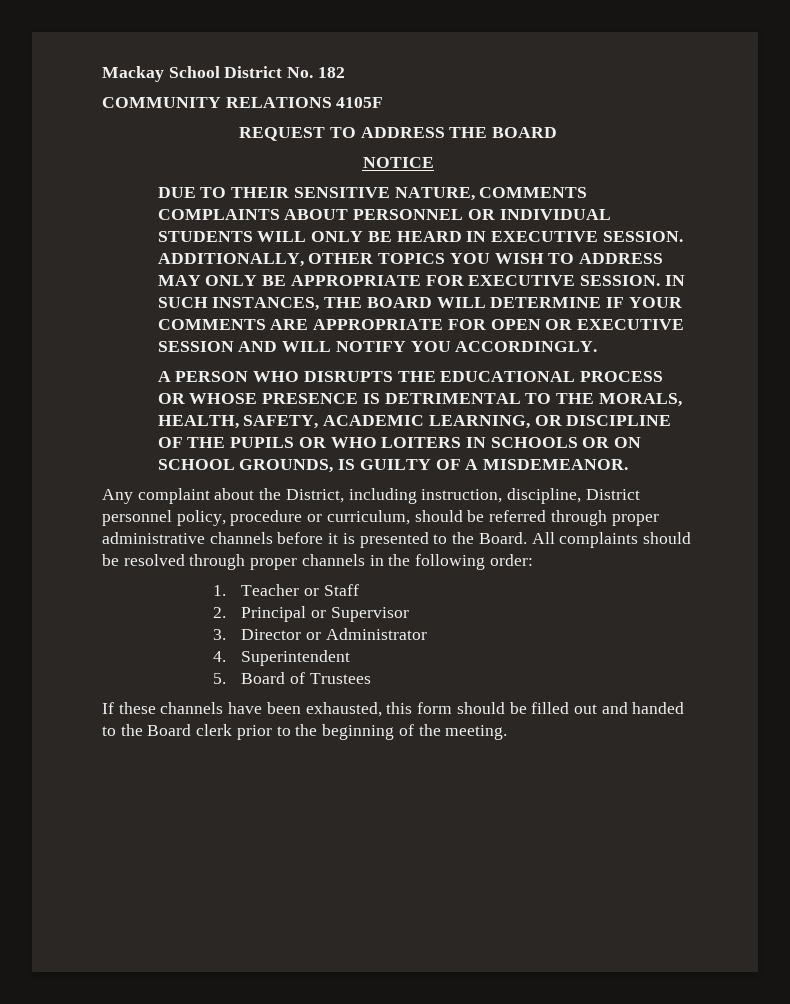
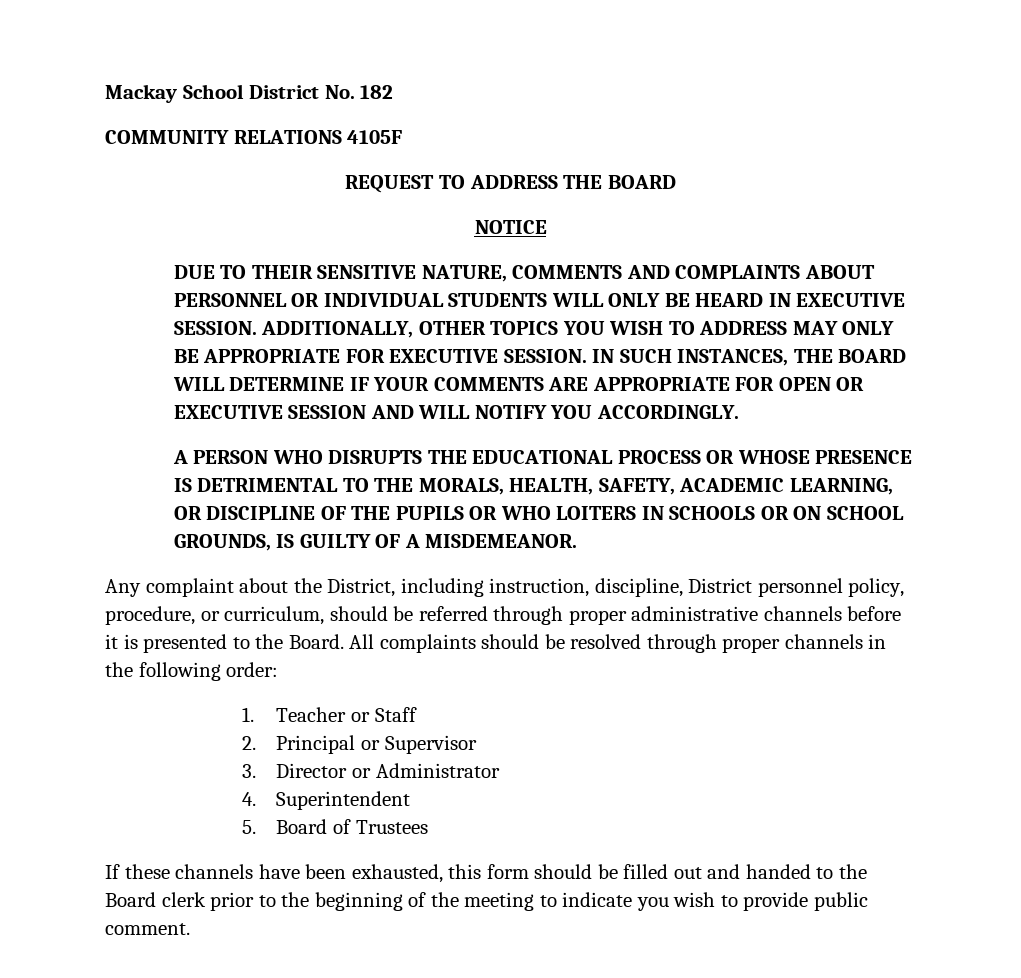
- DUE TO THEIR SENSITIVE NATURE, COMMENTS COMPLAINTS ABOUT PERSONNEL OR INDIVIDUAL STUDENTS WILL ONLY BE HEARD IN EXECUTIVE SESSION.
+ DUE TO THEIR SENSITIVE NATURE, COMMENTS AND COMPLAINTS ABOUT PERSONNEL OR INDIVIDUAL STUDENTS WILL ONLY BE HEARD IN EXECUTIVE SESSION.
- Any complaint about the District, including instruction, discipline, District personnel policy, procedure or curriculum, should be referred through proper administrative channels before it is presented to the Board.
+ Any complaint about the District, including instruction, discipline, District personnel policy, procedure, or curriculum, should be referred through proper administrative channels before it is presented to the Board.
- If these channels have been exhausted, this form should be filled out and handed to the Board clerk prior to the beginning of the meeting.
+ If these channels have been exhausted, this form should be filled out and handed to the Board clerk prior to the beginning of the meeting to indicate you wish to provide public comment.

